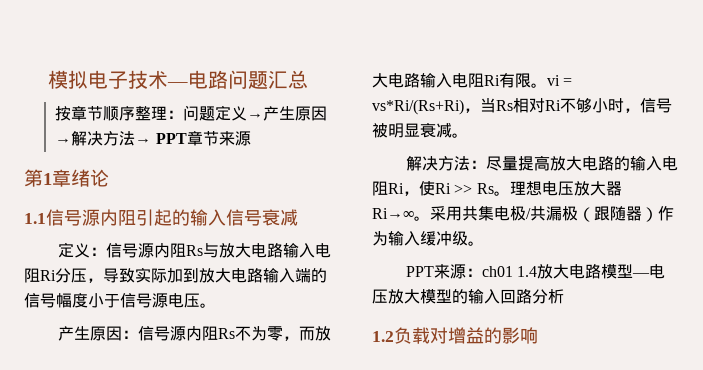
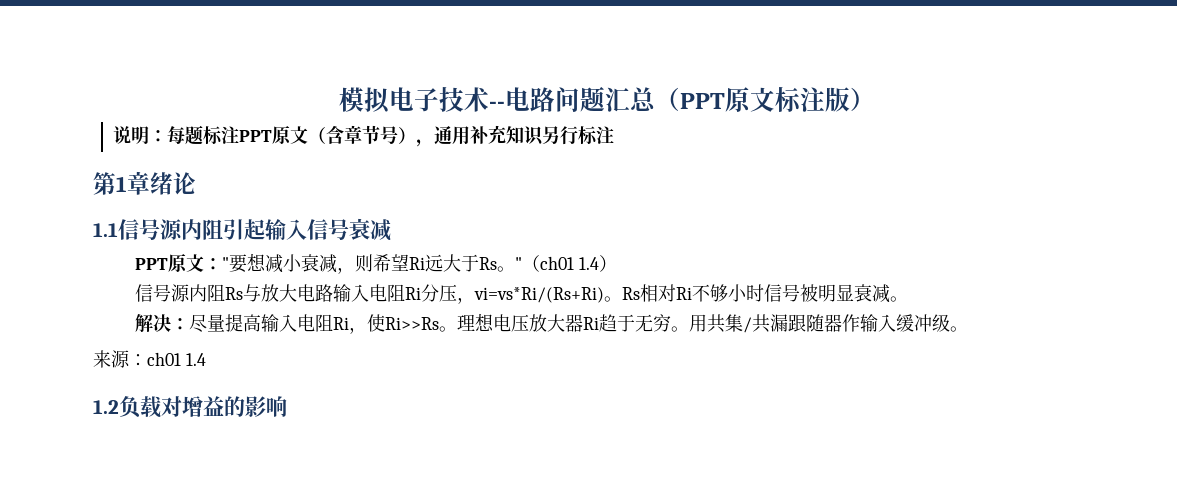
- 模拟电子技术—电路问题汇总
- 按章节顺序整理：问题定义→产生原因→解决方法→ PPT章节来源
+ 模拟电子技术--电路问题汇总（PPT原文标注版）
+ 说明：每题标注PPT原文（含章节号），通用补充知识另行标注
- 1.1信号源内阻引起的输入信号衰减
+ 1.1信号源内阻引起输入信号衰减
- 定义：信号源内阻Rs与放大电路输入电阻Ri分压，导致实际加到放大电路输入端的信号幅度小于信号源电压。
- 产生原因：信号源内阻Rs不为零，而放大电路输入电阻Ri有限。vi = vs*Ri/(Rs+Ri)，当Rs相对Ri不够小时，信号被明显衰减。
+ PPT原文："要想减小衰减，则希望Ri远大于Rs。"（ch01 1.4）
+ 信号源内阻Rs与放大电路输入电阻Ri分压，vi=vs*Ri/(Rs+Ri)。Rs相对Ri不够小时信号被明显衰减。
- 解决方法：尽量提高放大电路的输入电阻Ri，使Ri >> Rs。
+ 解决：尽量提高输入电阻Ri，使Ri>>Rs。
- 理想电压放大器Ri→∞。采用共集电极/共漏极（跟随器）作为输入缓冲级。
+ 理想电压放大器Ri趋于无穷。用共集/共漏跟随器作输入缓冲级。
- PPT来源：ch01 1.4放大电路模型—电压放大模型的输入回路分析
+ 来源：ch01 1.4

